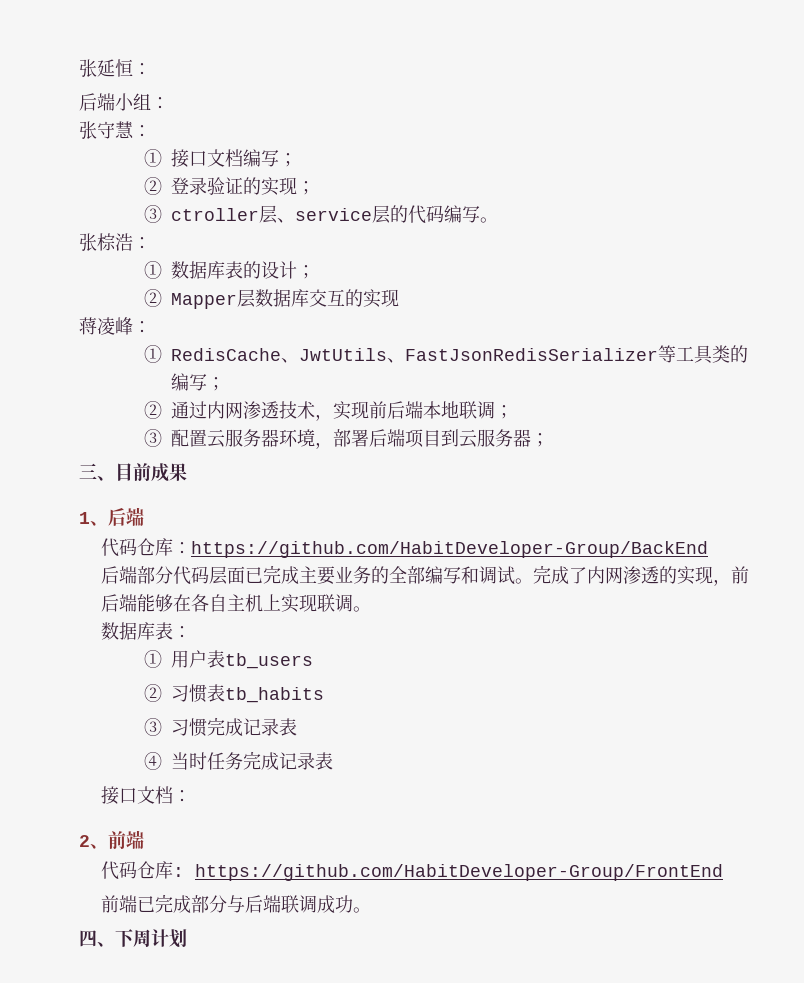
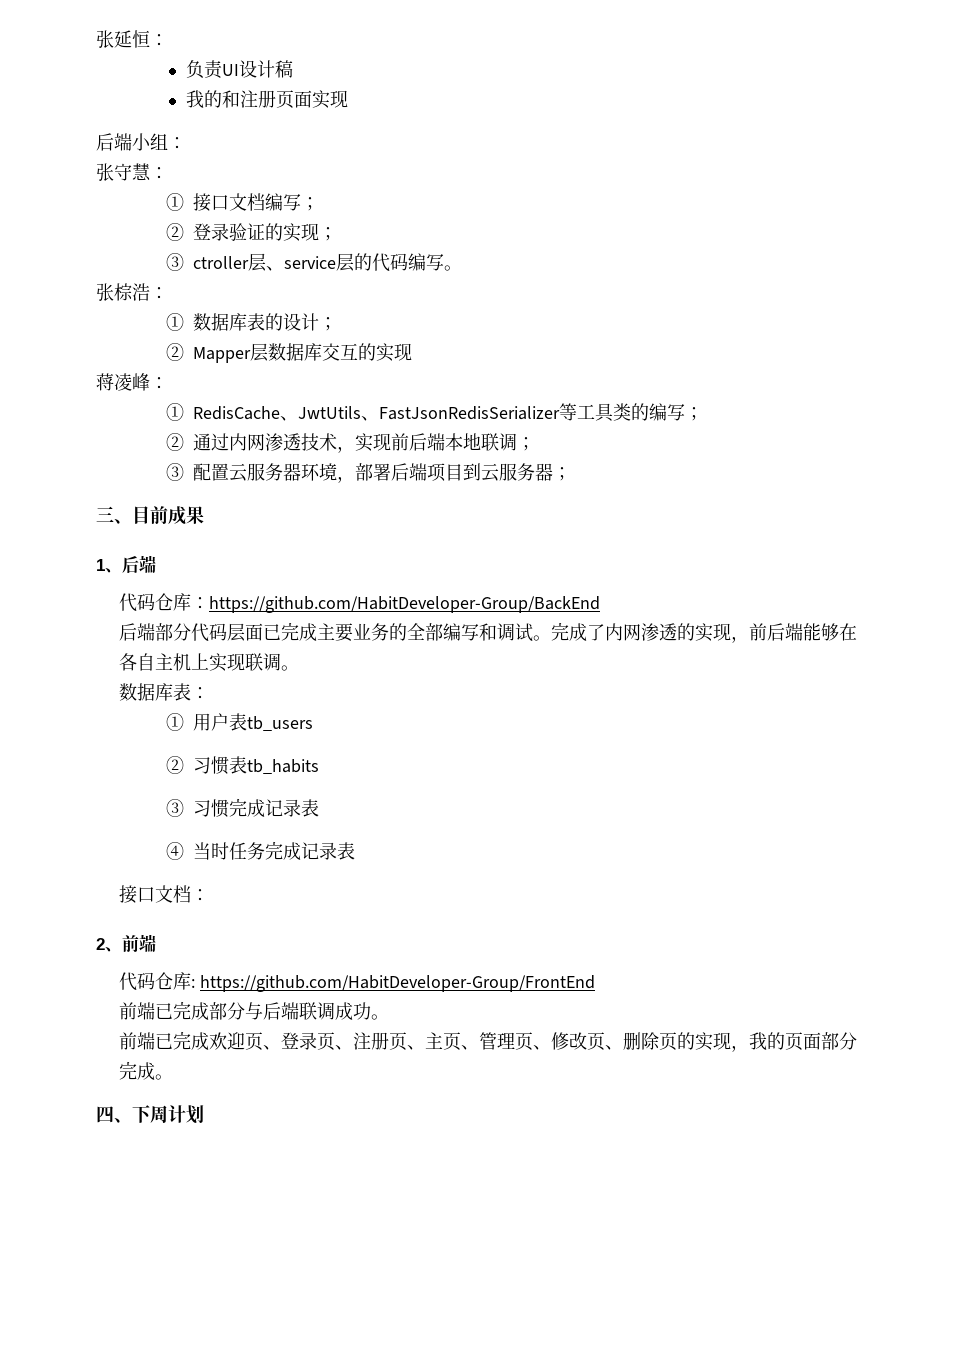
+ 负责UI设计稿
+ 我的和注册页面实现
+ 前端已完成欢迎页、登录页、注册页、主页、管理页、修改页、删除页的实现，我的页面部分完成。

